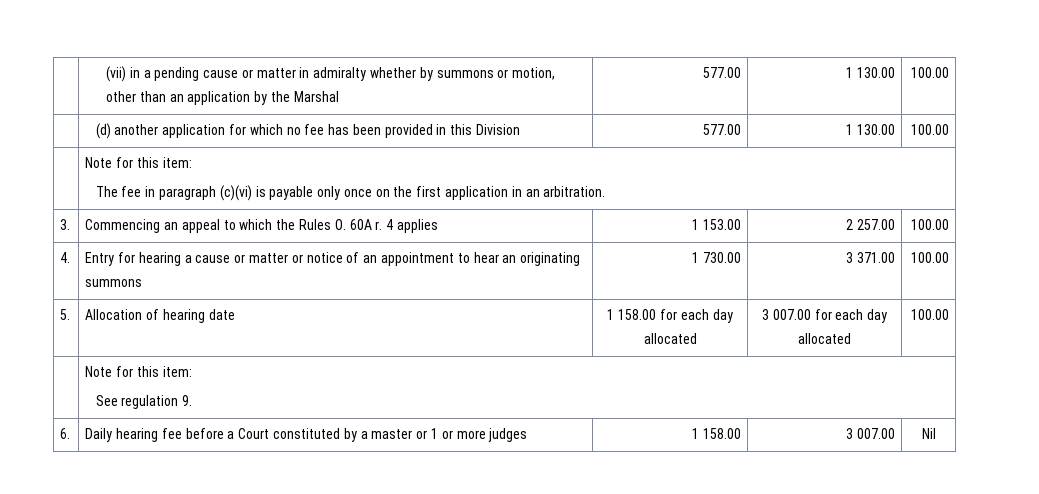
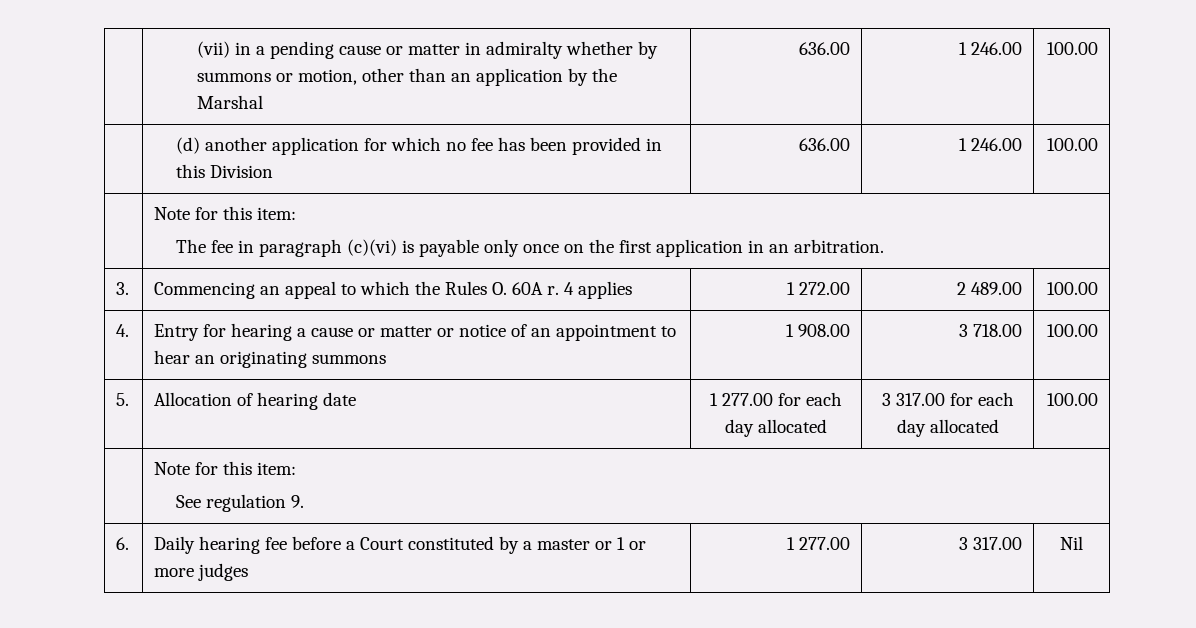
- | (vii) in a pending cause or matter in admiralty whether by summons or motion, other than an application by the Marshal | 577.00 | 1 130.00 | 100.00
+ | (vii) in a pending cause or matter in admiralty whether by summons or motion, other than an application by the Marshal | 636.00 | 1 246.00 | 100.00
- | (d) another application for which no fee has been provided in this Division | 577.00 | 1 130.00 | 100.00
+ | (d) another application for which no fee has been provided in this Division | 636.00 | 1 246.00 | 100.00
- 3. | Commencing an appeal to which the Rules O. 60A r. 4 applies | 1 153.00 | 2 257.00 | 100.00
+ 3. | Commencing an appeal to which the Rules O. 60A r. 4 applies | 1 272.00 | 2 489.00 | 100.00
- 4. | Entry for hearing a cause or matter or notice of an appointment to hear an originating summons | 1 730.00 | 3 371.00 | 100.00
+ 4. | Entry for hearing a cause or matter or notice of an appointment to hear an originating summons | 1 908.00 | 3 718.00 | 100.00
- 5. | Allocation of hearing date | 1 158.00 for each day allocated | 3 007.00 for each day allocated | 100.00
+ 5. | Allocation of hearing date | 1 277.00 for each day allocated | 3 317.00 for each day allocated | 100.00
- 6. | Daily hearing fee before a Court constituted by a master or 1 or more judges | 1 158.00 | 3 007.00 | Nil
+ 6. | Daily hearing fee before a Court constituted by a master or 1 or more judges | 1 277.00 | 3 317.00 | Nil

